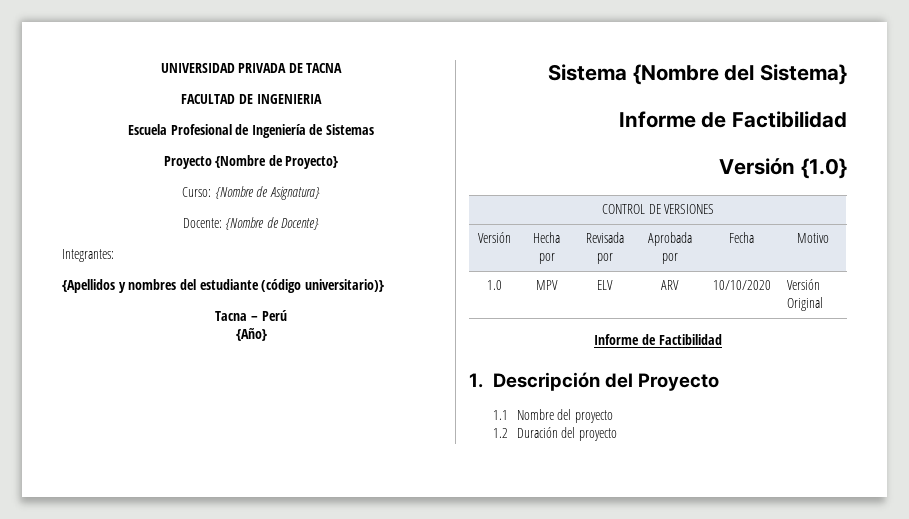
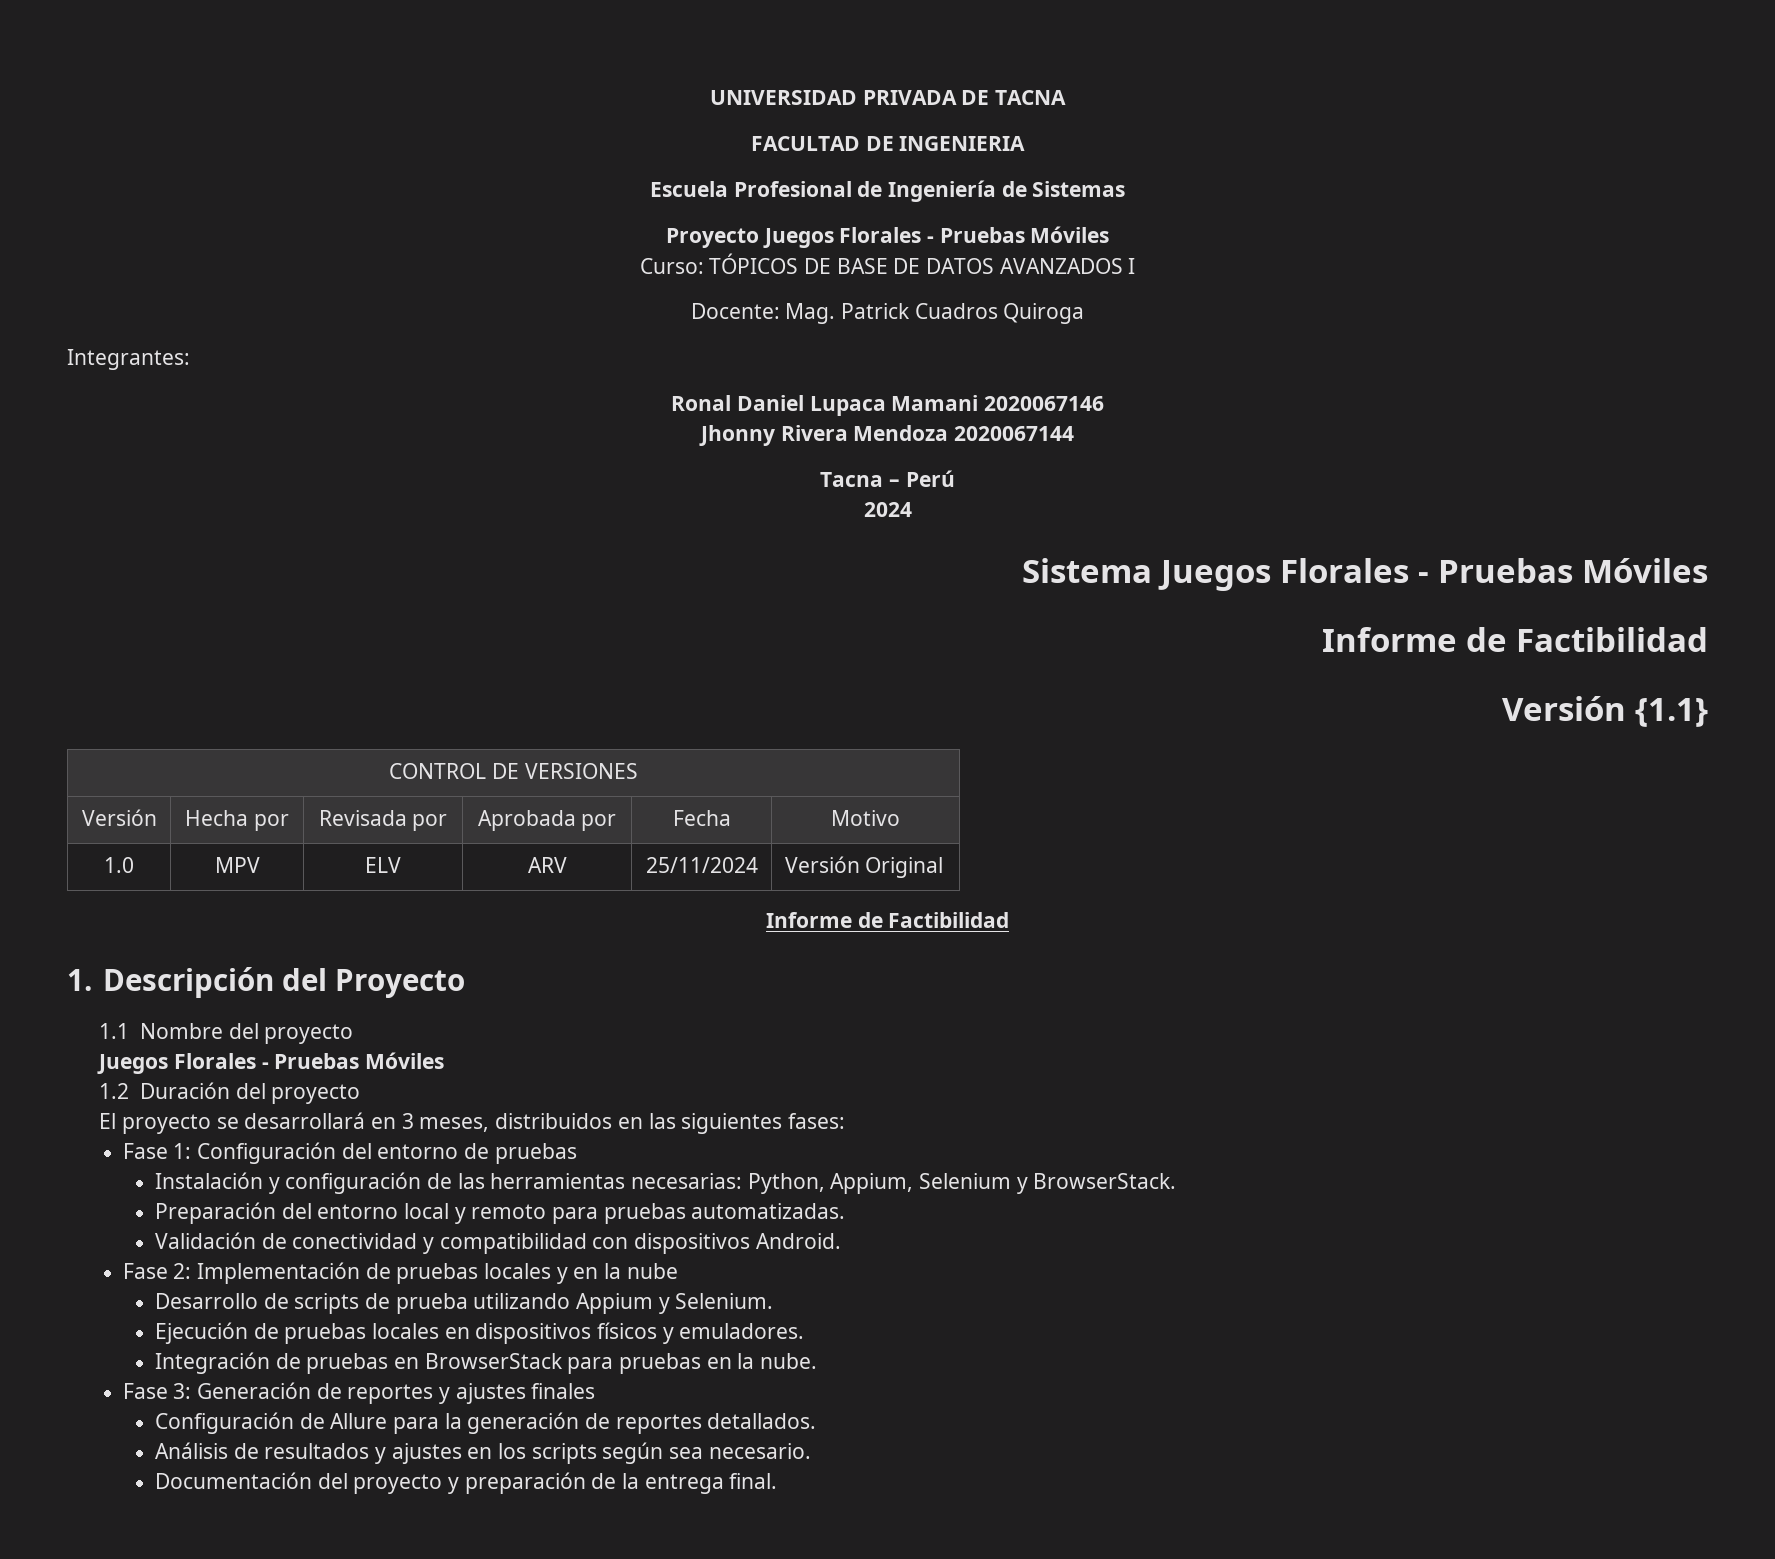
- Proyecto {Nombre de Proyecto}
- Curso: {Nombre de Asignatura}
- Docente: {Nombre de Docente}
+ Proyecto Juegos Florales - Pruebas Móviles
+ Curso: TÓPICOS DE BASE DE DATOS AVANZADOS I
+ Docente: Mag. Patrick Cuadros Quiroga
  Integrantes:
- {Apellidos y nombres del estudiante (código universitario)}
+ Ronal Daniel Lupaca Mamani 2020067146
+ Jhonny Rivera Mendoza 2020067144
- {Año}
+ 2024
- Sistema {Nombre del Sistema}
+ Sistema Juegos Florales - Pruebas Móviles
- Versión {1.0}
+ Versión {1.1}
- 1.0 | MPV | ELV | ARV | 10/10/2020 | Versión Original
+ 1.0 | MPV | ELV | ARV | 25/11/2024 | Versión Original
  1.1 Nombre del proyecto
+ Juegos Florales - Pruebas Móviles
+ El proyecto se desarrollará en 3 meses, distribuidos en las siguientes fases:
+ Fase 1: Configuración del entorno de pruebas
+ Instalación y configuración de las herramientas necesarias: Python, Appium, Selenium y BrowserStack.
+ Preparación del entorno local y remoto para pruebas automatizadas.
+ Validación de conectividad y compatibilidad con dispositivos Android.
+ Fase 2: Implementación de pruebas locales y en la nube
+ Desarrollo de scripts de prueba utilizando Appium y Selenium.
+ Ejecución de pruebas locales en dispositivos físicos y emuladores.
+ Integración de pruebas en BrowserStack para pruebas en la nube.
+ Fase 3: Generación de reportes y ajustes finales
+ Configuración de Allure para la generación de reportes detallados.
+ Análisis de resultados y ajustes en los scripts según sea necesario.
+ Documentación del proyecto y preparación de la entrega final.

